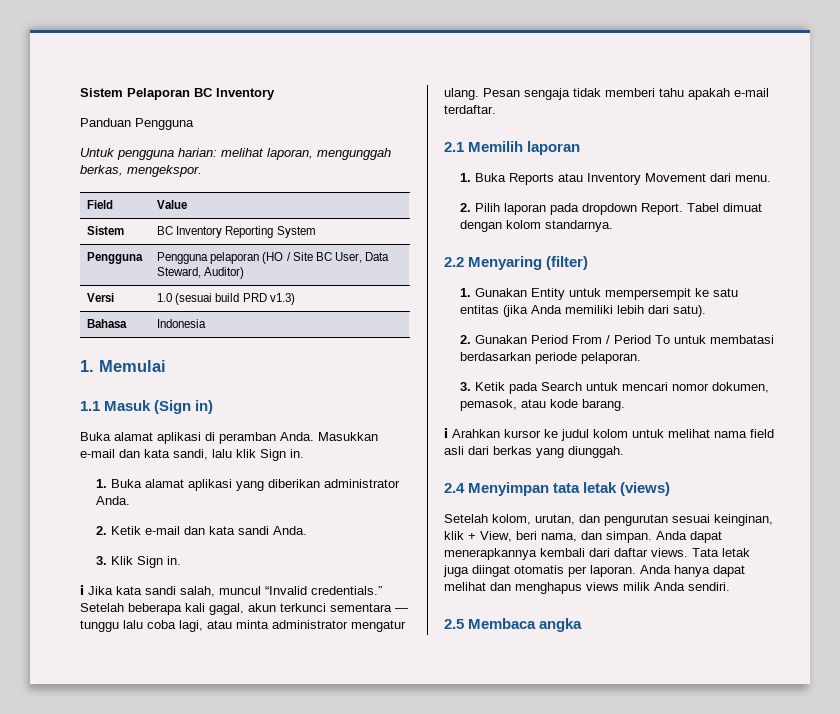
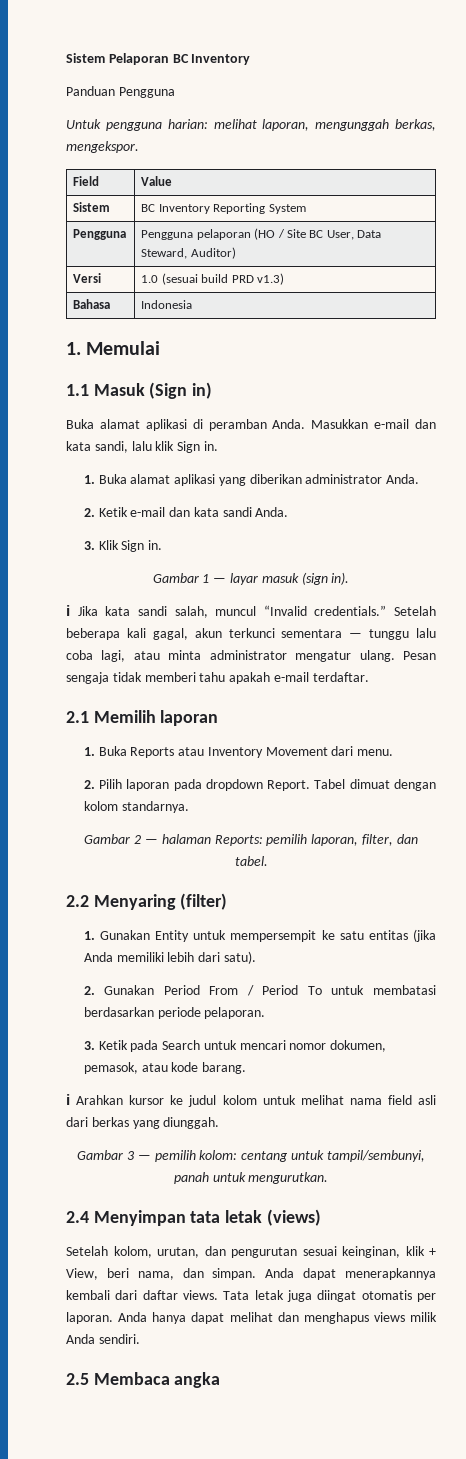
+ Gambar 1 — layar masuk (sign in).
+ Gambar 2 — halaman Reports: pemilih laporan, filter, dan tabel.
+ Gambar 3 — pemilih kolom: centang untuk tampil/sembunyi, panah untuk mengurutkan.

